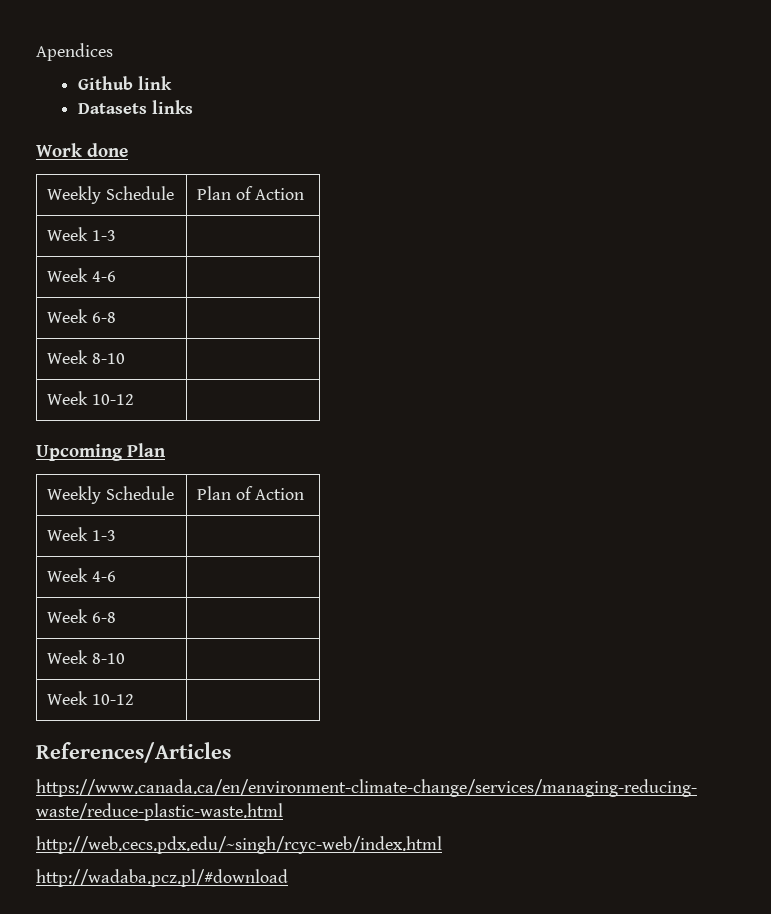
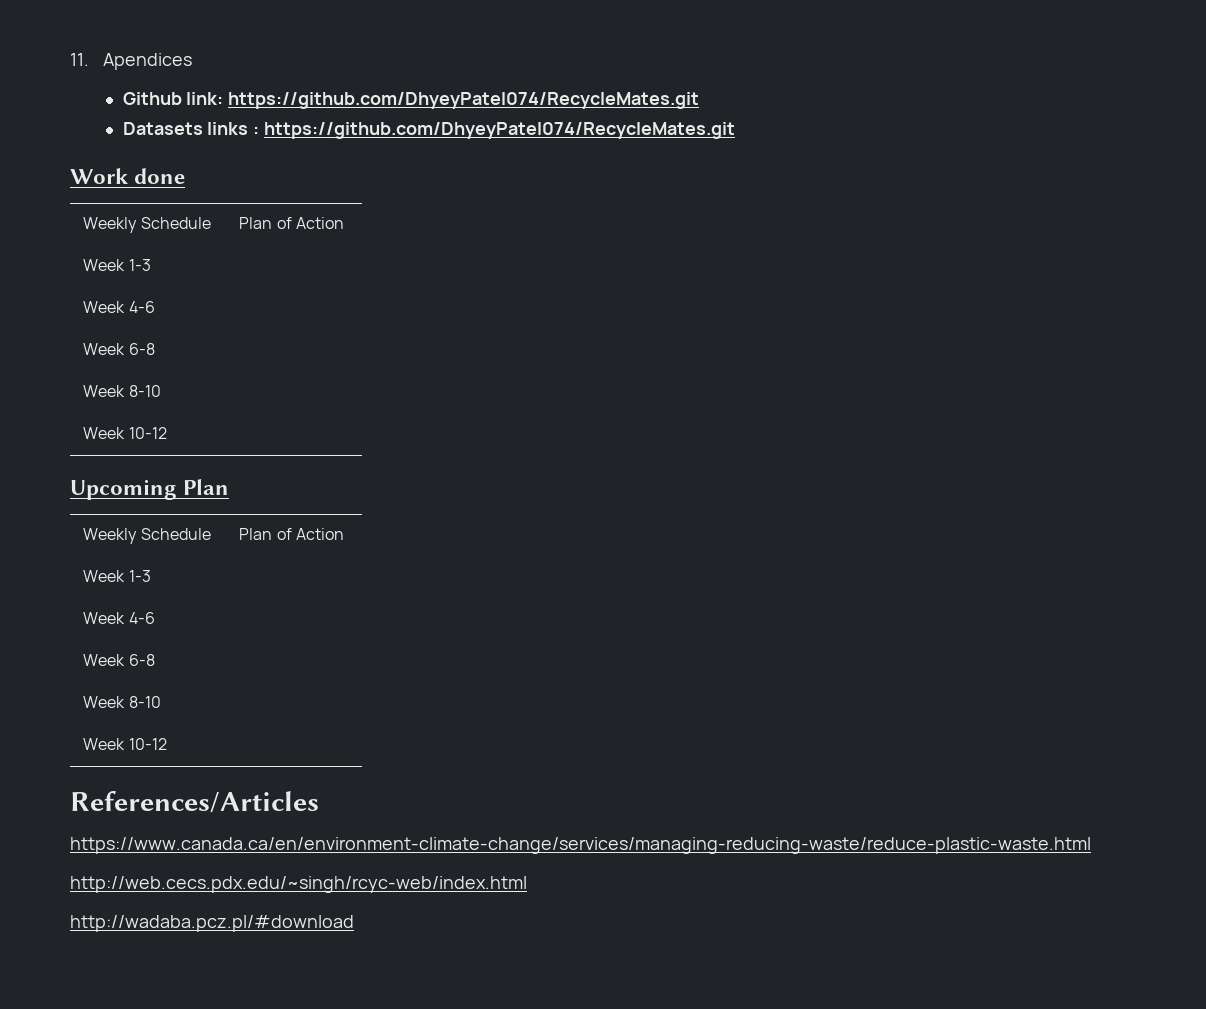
- Apendices
+ 11. Apendices
- Github link
+ Github link: https://github.com/DhyeyPatel074/RecycleMates.git
- Datasets links
+ Datasets links : https://github.com/DhyeyPatel074/RecycleMates.git

